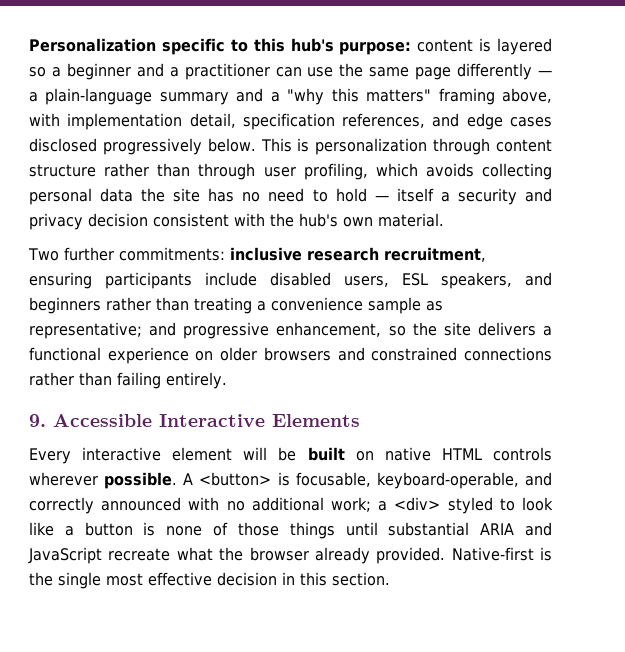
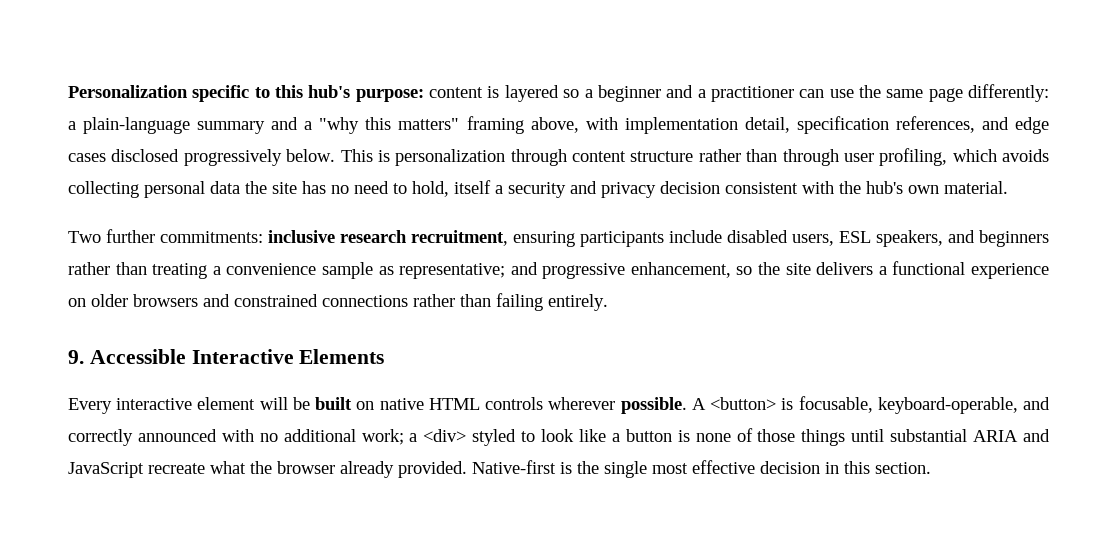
- Personalization specific to this hub's purpose: content is layered so a beginner and a practitioner can use the same page differently — a plain-language summary and a "why this matters" framing above, with implementation detail, specification references, and edge cases disclosed progressively below.
+ Personalization specific to this hub's purpose: content is layered so a beginner and a practitioner can use the same page differently: a plain-language summary and a "why this matters" framing above, with implementation detail, specification references, and edge cases disclosed progressively below.
- This is personalization through content structure rather than through user profiling, which avoids collecting personal data the site has no need to hold — itself a security and privacy decision consistent with the hub's own material.
+ This is personalization through content structure rather than through user profiling, which avoids collecting personal data the site has no need to hold, itself a security and privacy decision consistent with the hub's own material.

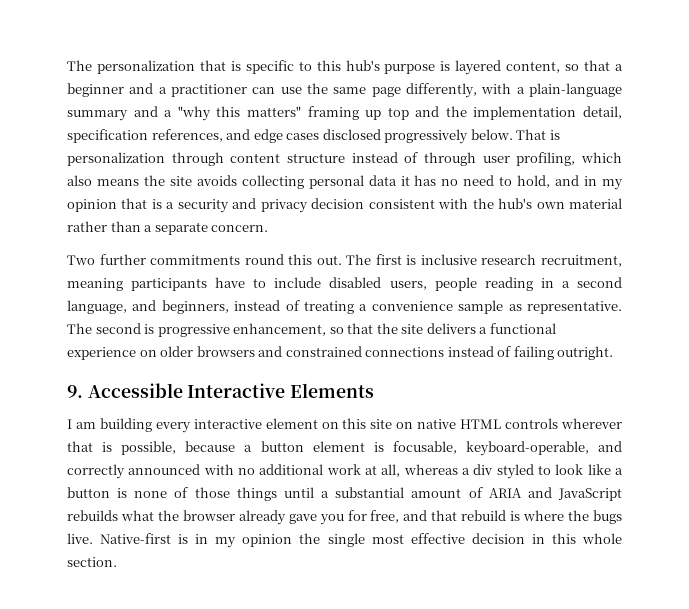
- Personalization specific to this hub's purpose: content is layered so a beginner and a practitioner can use the same page differently: a plain-language summary and a "why this matters" framing above, with implementation detail, specification references, and edge cases disclosed progressively below.
+ The personalization that is specific to this hub's purpose is layered content, so that a beginner and a practitioner can use the same page differently, with a plain-language summary and a "why this matters" framing up top and the implementation detail, specification references, and edge cases disclosed progressively below.
- This is personalization through content structure rather than through user profiling, which avoids collecting personal data the site has no need to hold, itself a security and privacy decision consistent with the hub's own material.
- Two further commitments: inclusive research recruitment, ensuring participants include disabled users, ESL speakers, and beginners rather than treating a convenience sample as representative; and progressive enhancement, so the site delivers a functional experience on older browsers and constrained connections rather than failing entirely.
+ That is personalization through content structure instead of through user profiling, which also means the site avoids collecting personal data it has no need to hold, and in my opinion that is a security and privacy decision consistent with the hub's own material rather than a separate concern.
+ Two further commitments round this out. The first is inclusive research recruitment, meaning participants have to include disabled users, people reading in a second language, and beginners, instead of treating a convenience sample as representative. The second is progressive enhancement, so that the site delivers a functional experience on older browsers and constrained connections instead of failing outright.
- Every interactive element will be built on native HTML controls wherever possible. A <button> is focusable, keyboard-operable, and correctly announced with no additional work; a <div> styled to look like a button is none of those things until substantial ARIA and JavaScript recreate what the browser already provided. Native-first is the single most effective decision in this section.
+ I am building every interactive element on this site on native HTML controls wherever that is possible, because a button element is focusable, keyboard-operable, and correctly announced with no additional work at all, whereas a div styled to look like a button is none of those things until a substantial amount of ARIA and JavaScript rebuilds what the browser already gave you for free, and that rebuild is where the bugs live. Native-first is in my opinion the single most effective decision in this whole section.

